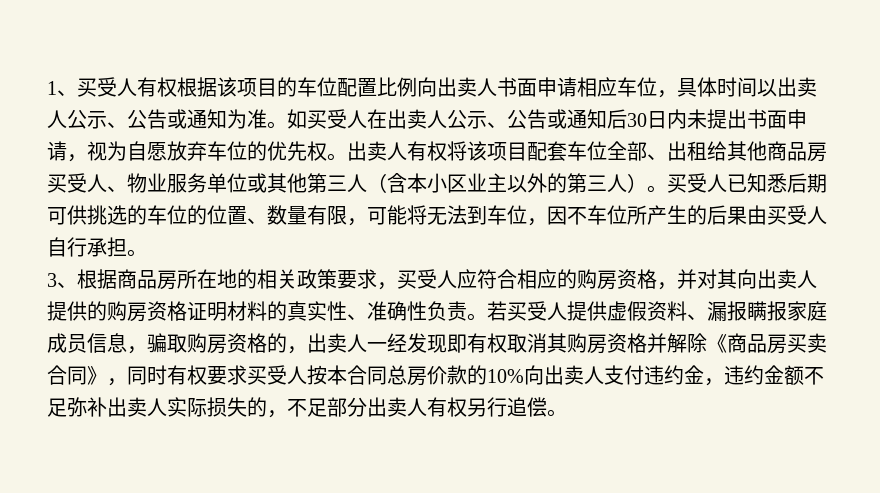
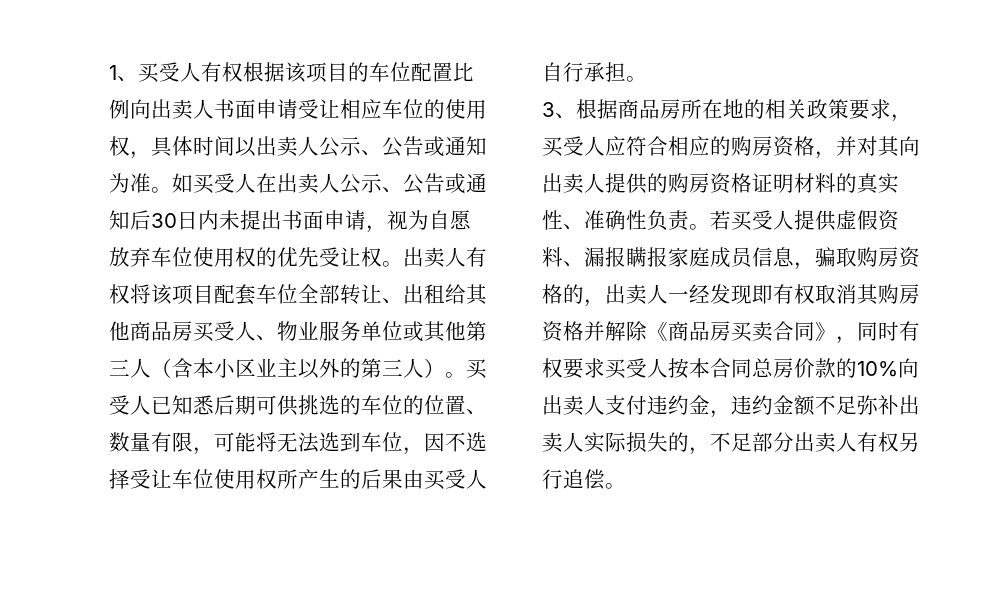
- 1、买受人有权根据该项目的车位配置比例向出卖人书面申请相应车位，具体时间以出卖人公示、公告或通知为准。
+ 1、买受人有权根据该项目的车位配置比例向出卖人书面申请受让相应车位的使用权，具体时间以出卖人公示、公告或通知为准。
- 如买受人在出卖人公示、公告或通知后30日内未提出书面申请，视为自愿放弃车位的优先权。
+ 如买受人在出卖人公示、公告或通知后30日内未提出书面申请，视为自愿放弃车位使用权的优先受让权。
- 出卖人有权将该项目配套车位全部、出租给其他商品房买受人、物业服务单位或其他第三人（含本小区业主以外的第三人）。
+ 出卖人有权将该项目配套车位全部转让、出租给其他商品房买受人、物业服务单位或其他第三人（含本小区业主以外的第三人）。
- 买受人已知悉后期可供挑选的车位的位置、数量有限，可能将无法到车位，因不车位所产生的后果由买受人自行承担。
+ 买受人已知悉后期可供挑选的车位的位置、数量有限，可能将无法选到车位，因不选择受让车位使用权所产生的后果由买受人自行承担。

